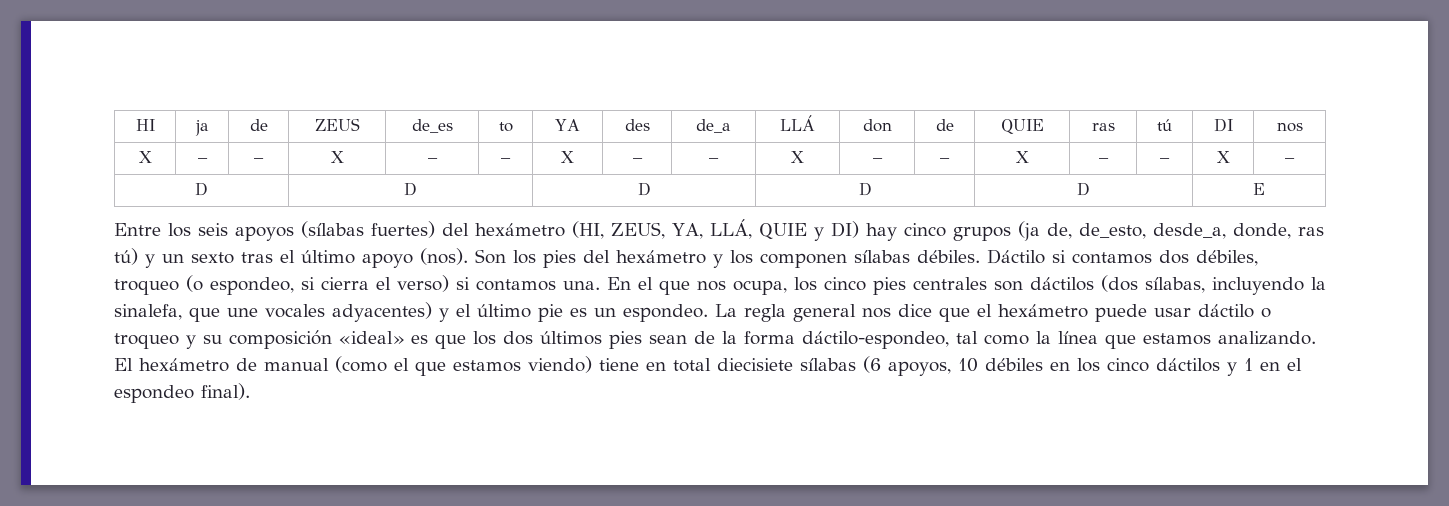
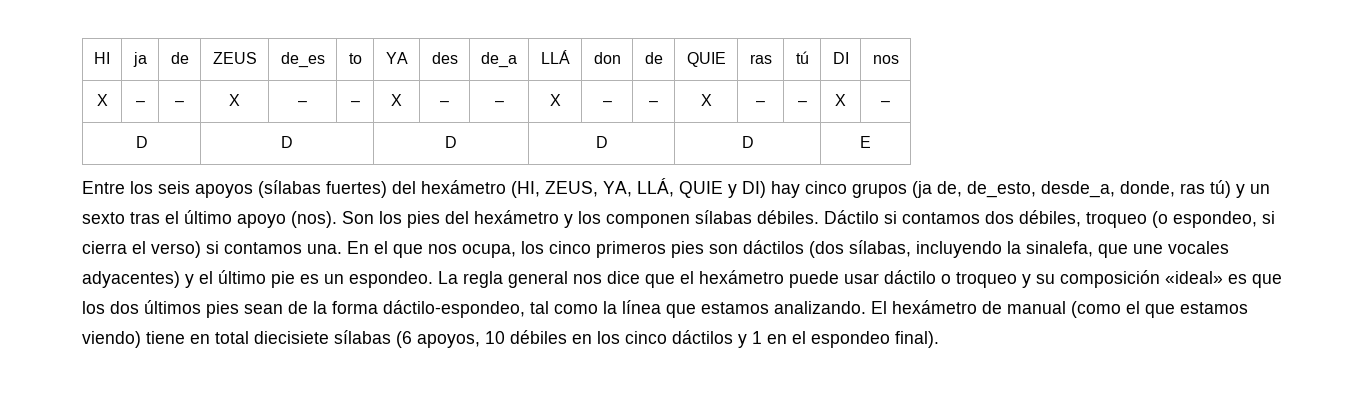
- En el que nos ocupa, los cinco pies centrales son dáctilos (dos sílabas, incluyendo la sinalefa, que une vocales adyacentes) y el último pie es un espondeo.
+ En el que nos ocupa, los cinco primeros pies son dáctilos (dos sílabas, incluyendo la sinalefa, que une vocales adyacentes) y el último pie es un espondeo.

